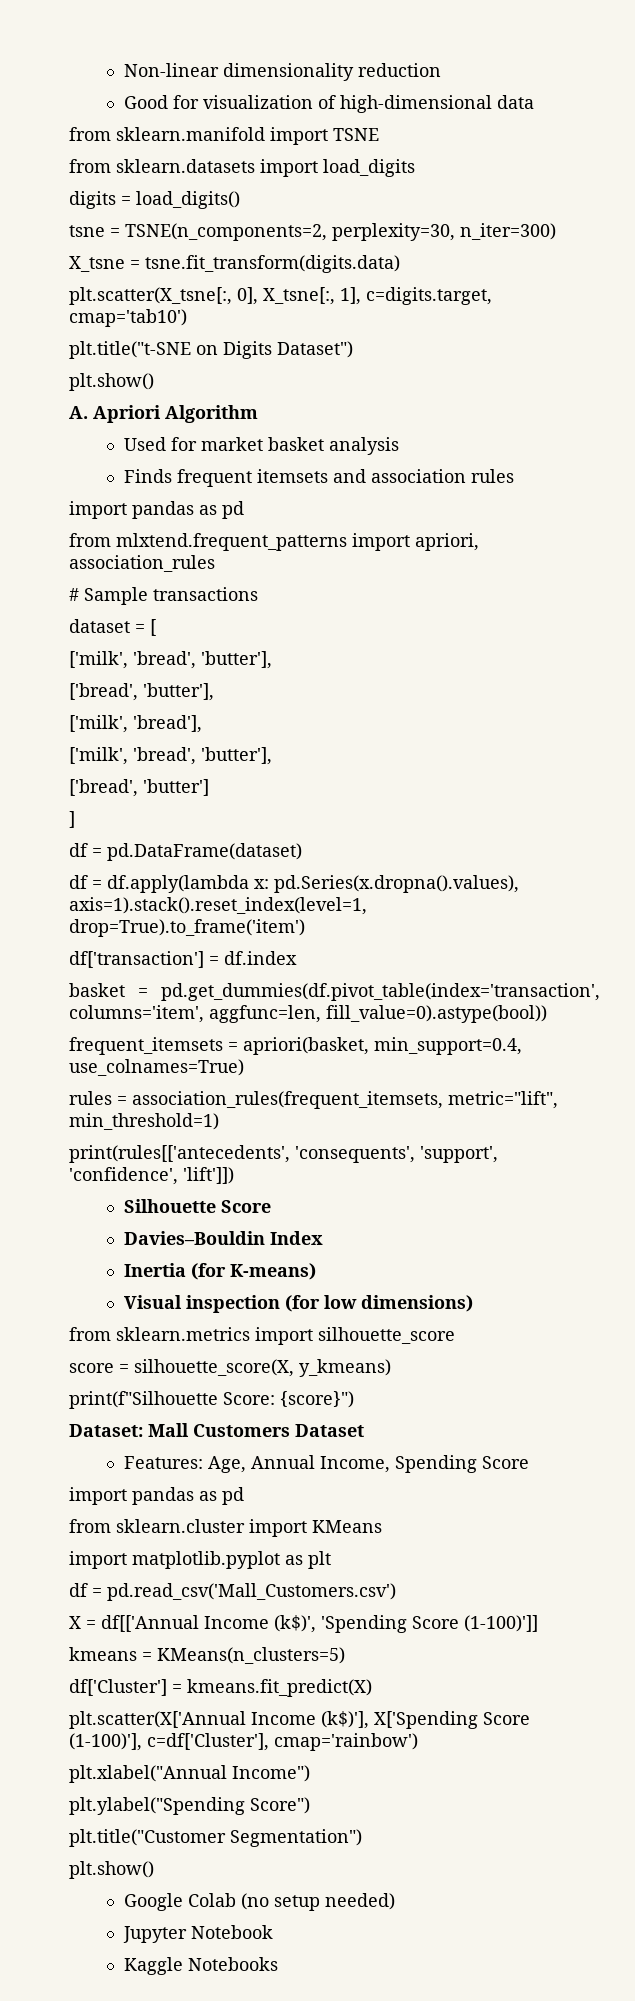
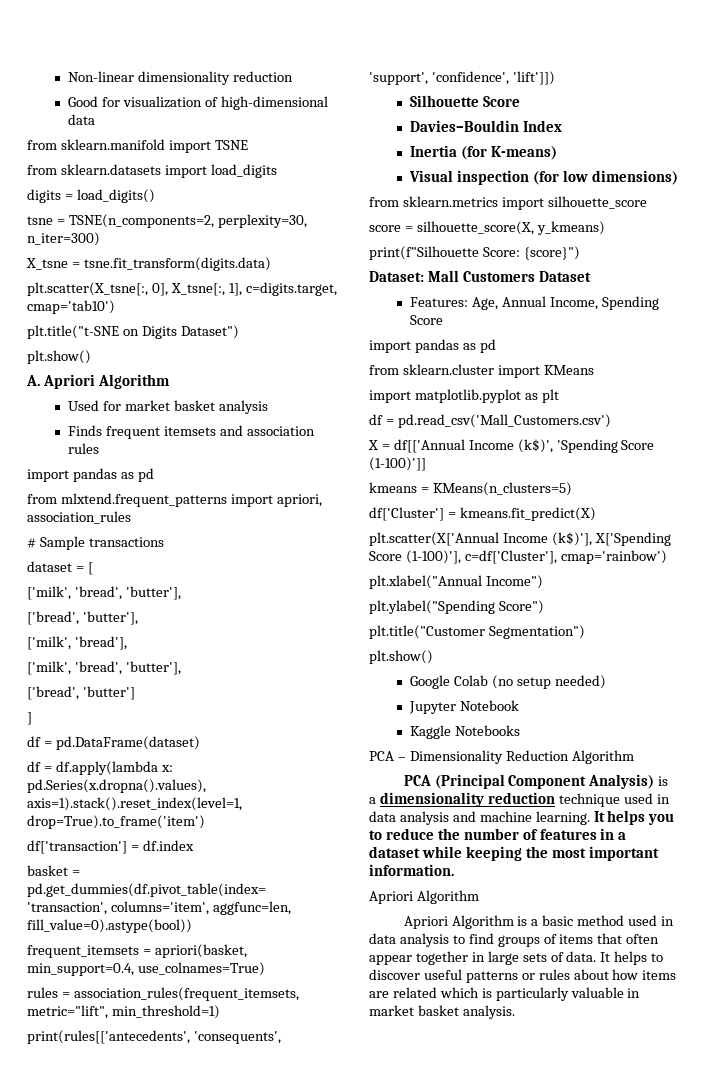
+ PCA – Dimensionality Reduction Algorithm
+ PCA (Principal Component Analysis) is a dimensionality reduction technique used in data analysis and machine learning. It helps you to reduce the number of features in a dataset while keeping the most important information.
+ Apriori Algorithm
+ Apriori Algorithm is a basic method used in data analysis to find groups of items that often appear together in large sets of data. It helps to discover useful patterns or rules about how items are related which is particularly valuable in market basket analysis.

